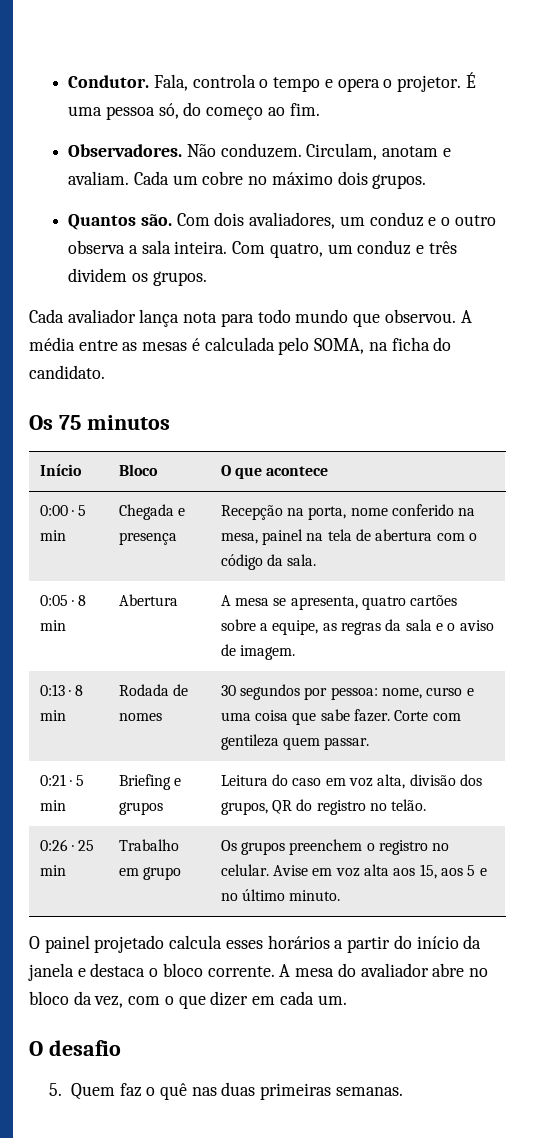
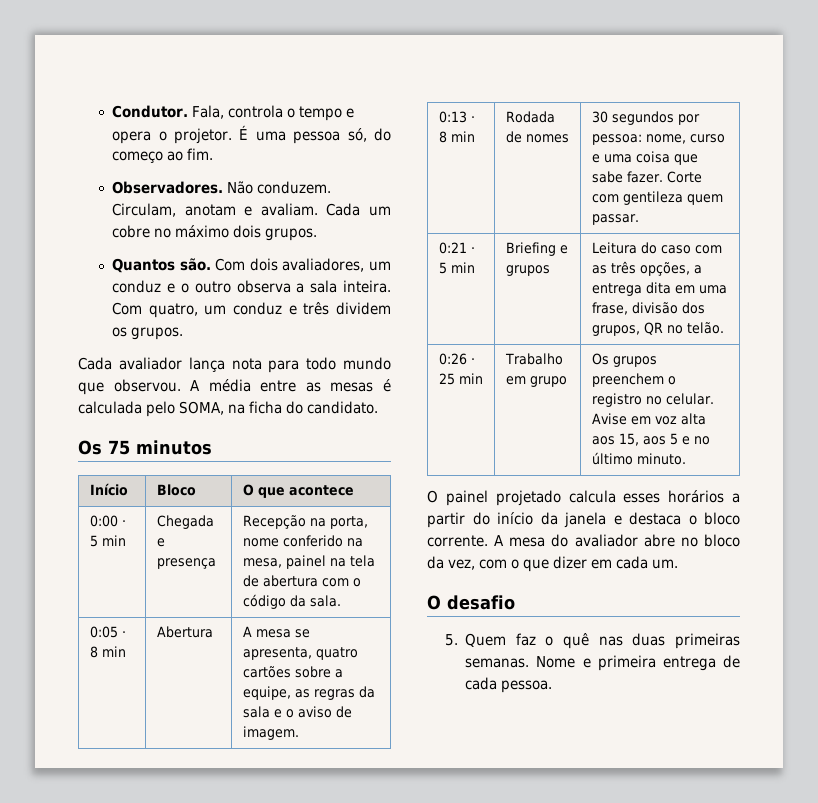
- 0:21 · 5 min | Briefing e grupos | Leitura do caso em voz alta, divisão dos grupos, QR do registro no telão.
+ 0:21 · 5 min | Briefing e grupos | Leitura do caso com as três opções, a entrega dita em uma frase, divisão dos grupos, QR no telão.
+ Nome e primeira entrega de cada pessoa.

